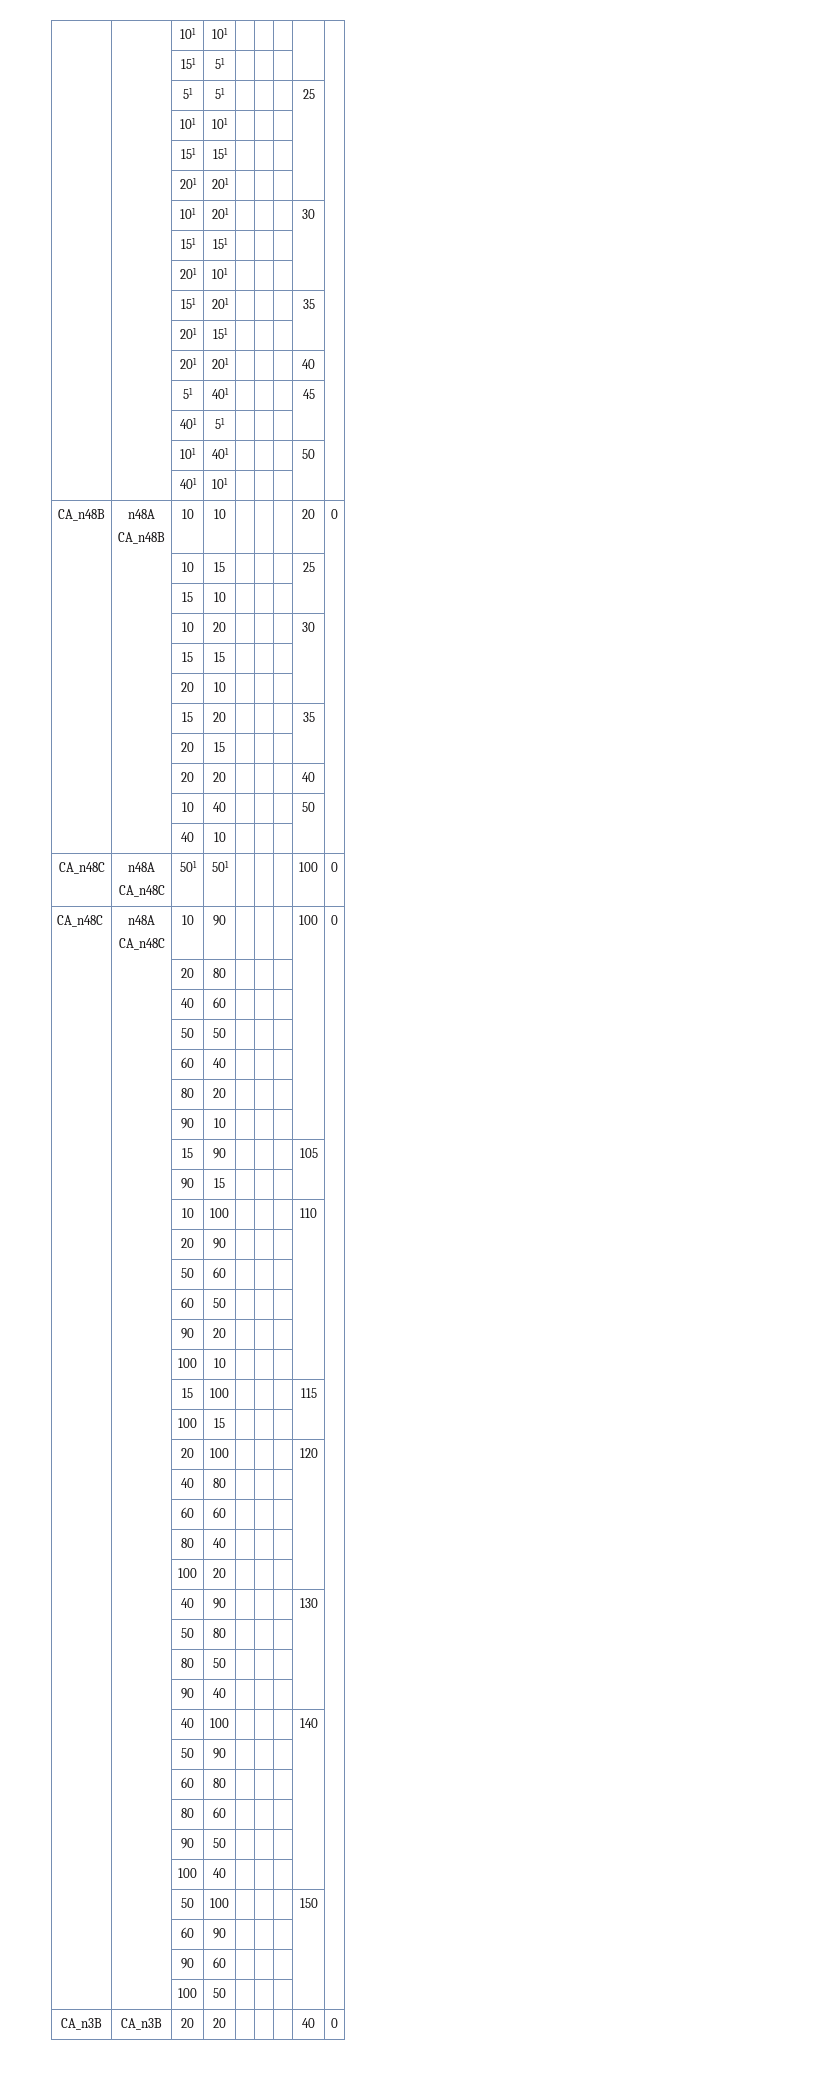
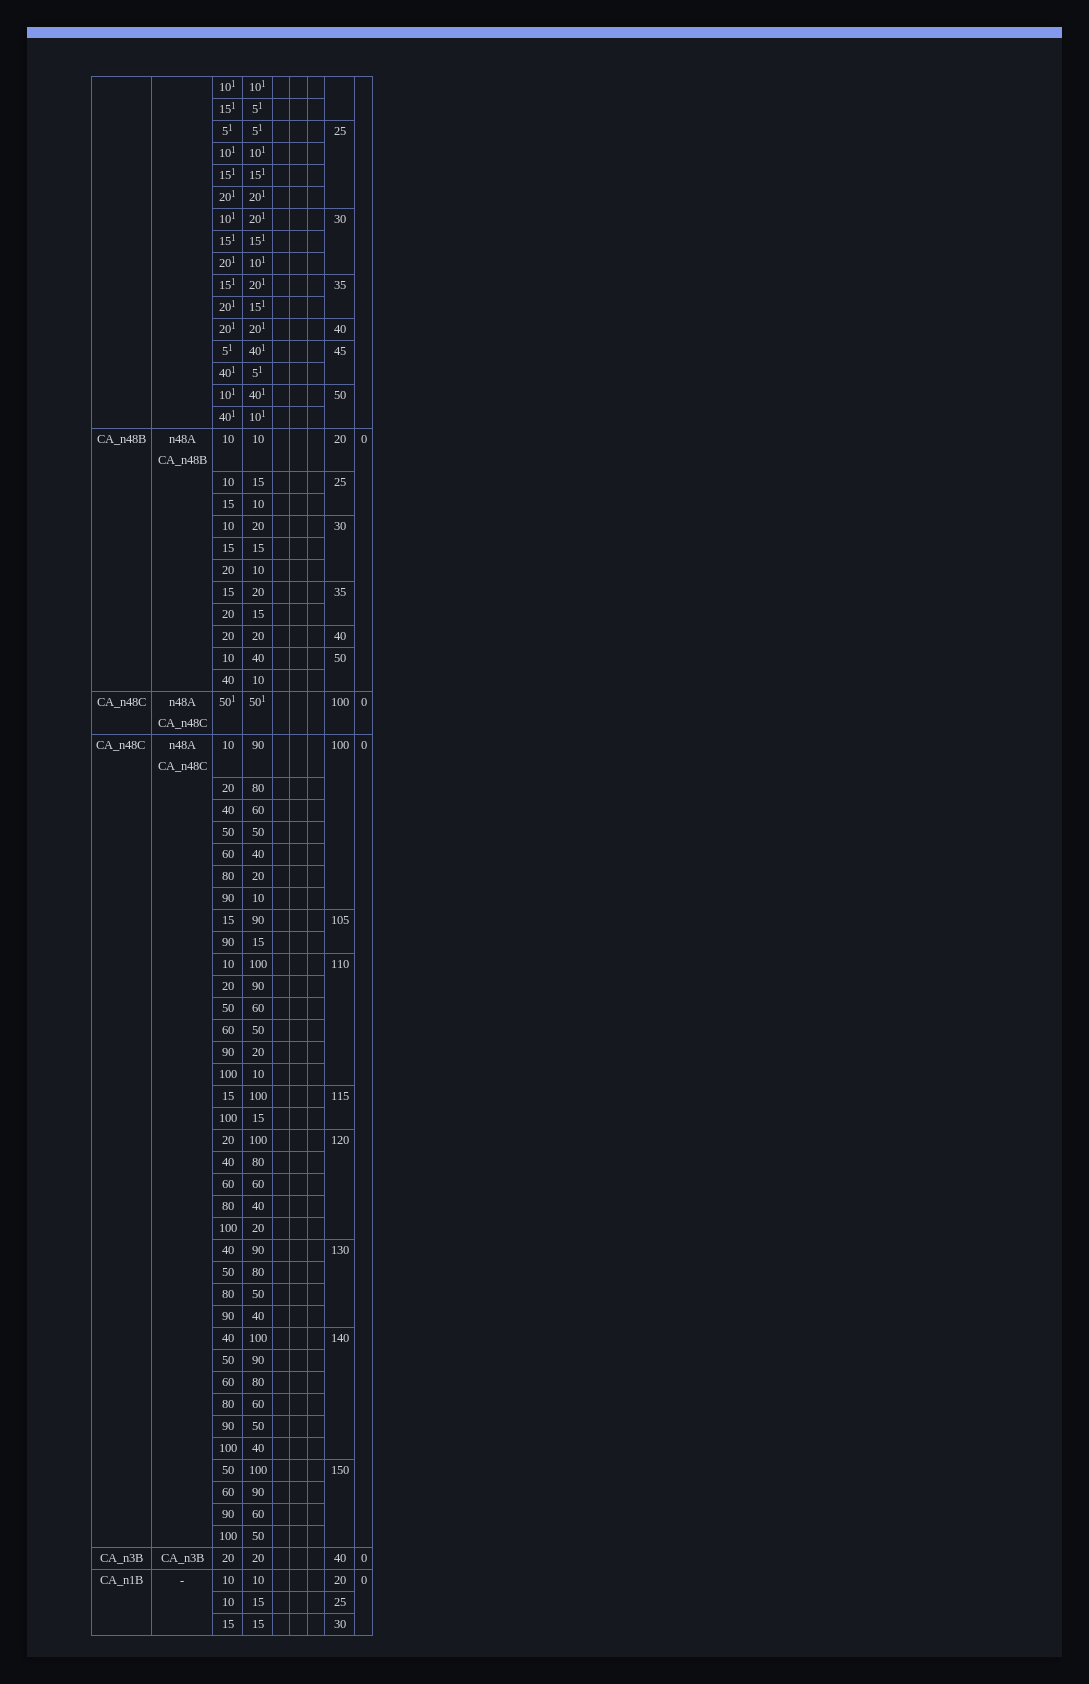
+ CA_n1B | - | 10 | 10 | | | | 20 | 0
+ | | 10 | 15 | | | | 25 |
+ | | 15 | 15 | | | | 30 |

